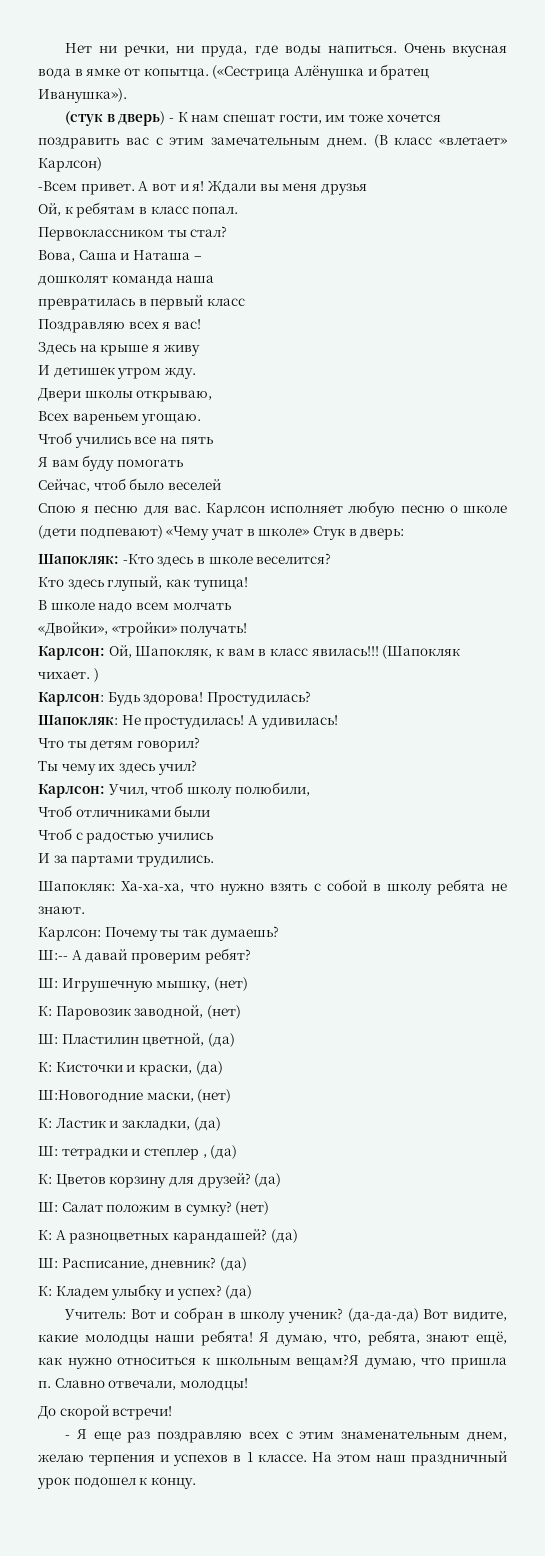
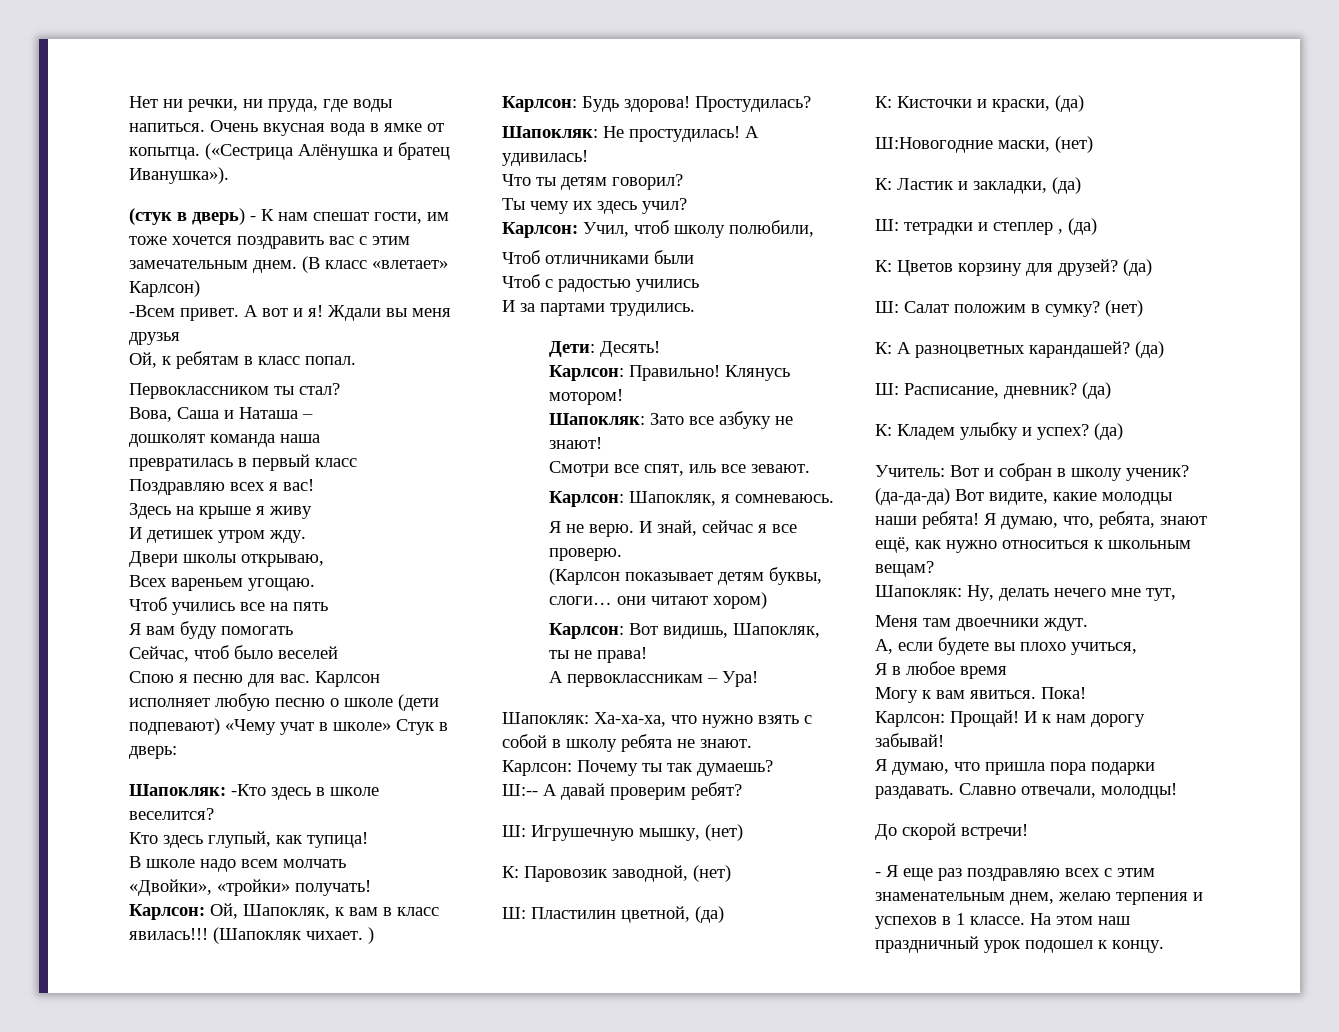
+ Дети: Десять!
+ Карлсон: Правильно! Клянусь мотором!
+ Шапокляк: Зато все азбуку не знают!
+ Смотри все спят, иль все зевают.
+ Карлсон: Шапокляк, я сомневаюсь.
+ Я не верю. И знай, сейчас я все проверю.
+ (Карлсон показывает детям буквы, слоги… они читают хором)
+ Карлсон: Вот видишь, Шапокляк, ты не права!
+ А первоклассникам – Ура!
- Я думаю, что, ребята, знают ещё, как нужно относиться к школьным вещам?Я думаю, что пришла п. Славно отвечали, молодцы!
+ Я думаю, что, ребята, знают ещё, как нужно относиться к школьным вещам?
+ Шапокляк: Ну, делать нечего мне тут,
+ Меня там двоечники ждут.
+ А, если будете вы плохо учиться,
+ Я в любое время
+ Могу к вам явиться. Пока!
+ Карлсон: Прощай! И к нам дорогу забывай!
+ Я думаю, что пришла пора подарки раздавать. Славно отвечали, молодцы!

